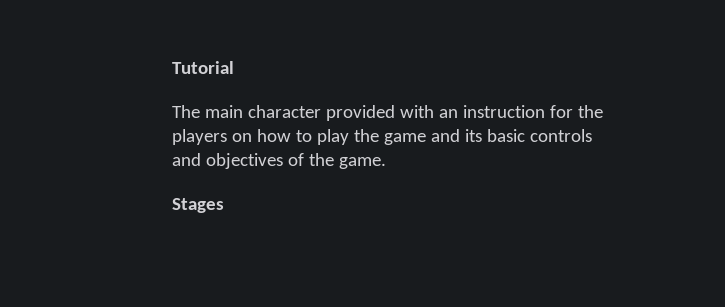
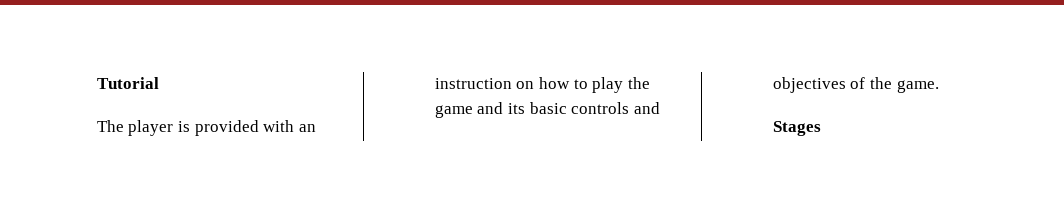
- The main character provided with an instruction for the players on how to play the game and its basic controls and objectives of the game.
+ The player is provided with an instruction on how to play the game and its basic controls and objectives of the game.

